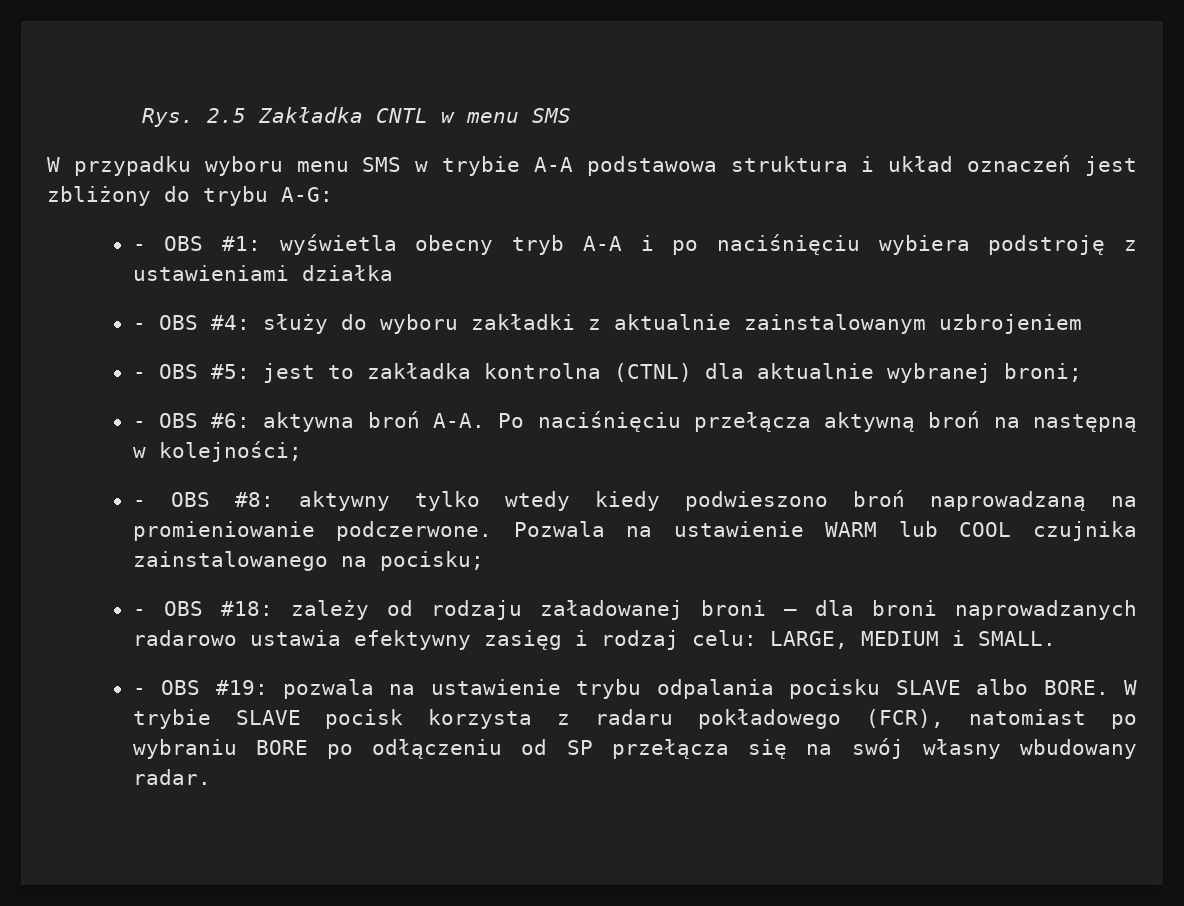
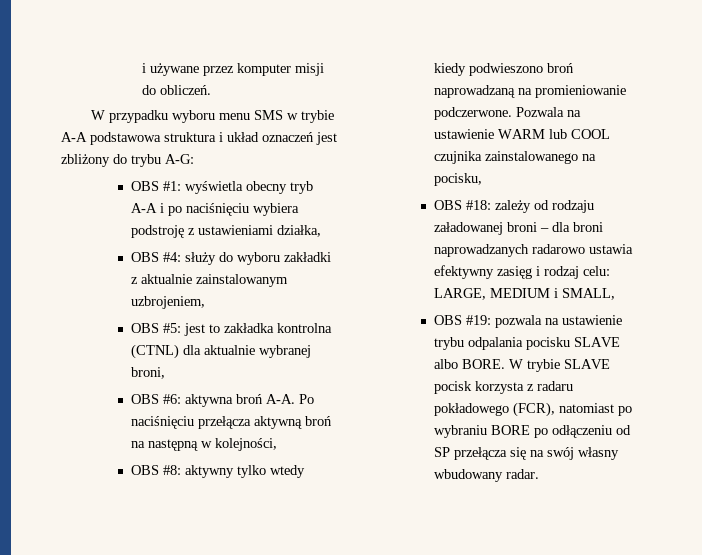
- Rys. 2.5 Zakładka CNTL w menu SMS
+ i używane przez komputer misji do obliczeń.
- - OBS #1: wyświetla obecny tryb A-A i po naciśnięciu wybiera podstroję z ustawieniami działka
- - OBS #4: służy do wyboru zakładki z aktualnie zainstalowanym uzbrojeniem
- - OBS #5: jest to zakładka kontrolna (CTNL) dla aktualnie wybranej broni;
- - OBS #6: aktywna broń A-A. Po naciśnięciu przełącza aktywną broń na następną w kolejności;
- - OBS #8: aktywny tylko wtedy kiedy podwieszono broń naprowadzaną na promieniowanie podczerwone.
+ OBS #1: wyświetla obecny tryb A-A i po naciśnięciu wybiera podstroję z ustawieniami działka,
+ OBS #4: służy do wyboru zakładki z aktualnie zainstalowanym uzbrojeniem,
+ OBS #5: jest to zakładka kontrolna (CTNL) dla aktualnie wybranej broni,
+ OBS #6: aktywna broń A-A. Po naciśnięciu przełącza aktywną broń na następną w kolejności,
+ OBS #8: aktywny tylko wtedy kiedy podwieszono broń naprowadzaną na promieniowanie podczerwone.
- Pozwala na ustawienie WARM lub COOL czujnika zainstalowanego na pocisku;
- - OBS #18: zależy od rodzaju załadowanej broni – dla broni naprowadzanych radarowo ustawia efektywny zasięg i rodzaj celu: LARGE, MEDIUM i SMALL.
- - OBS #19: pozwala na ustawienie trybu odpalania pocisku SLAVE albo BORE.
+ Pozwala na ustawienie WARM lub COOL czujnika zainstalowanego na pocisku,
+ OBS #18: zależy od rodzaju załadowanej broni – dla broni naprowadzanych radarowo ustawia efektywny zasięg i rodzaj celu: LARGE, MEDIUM i SMALL,
+ OBS #19: pozwala na ustawienie trybu odpalania pocisku SLAVE albo BORE.

